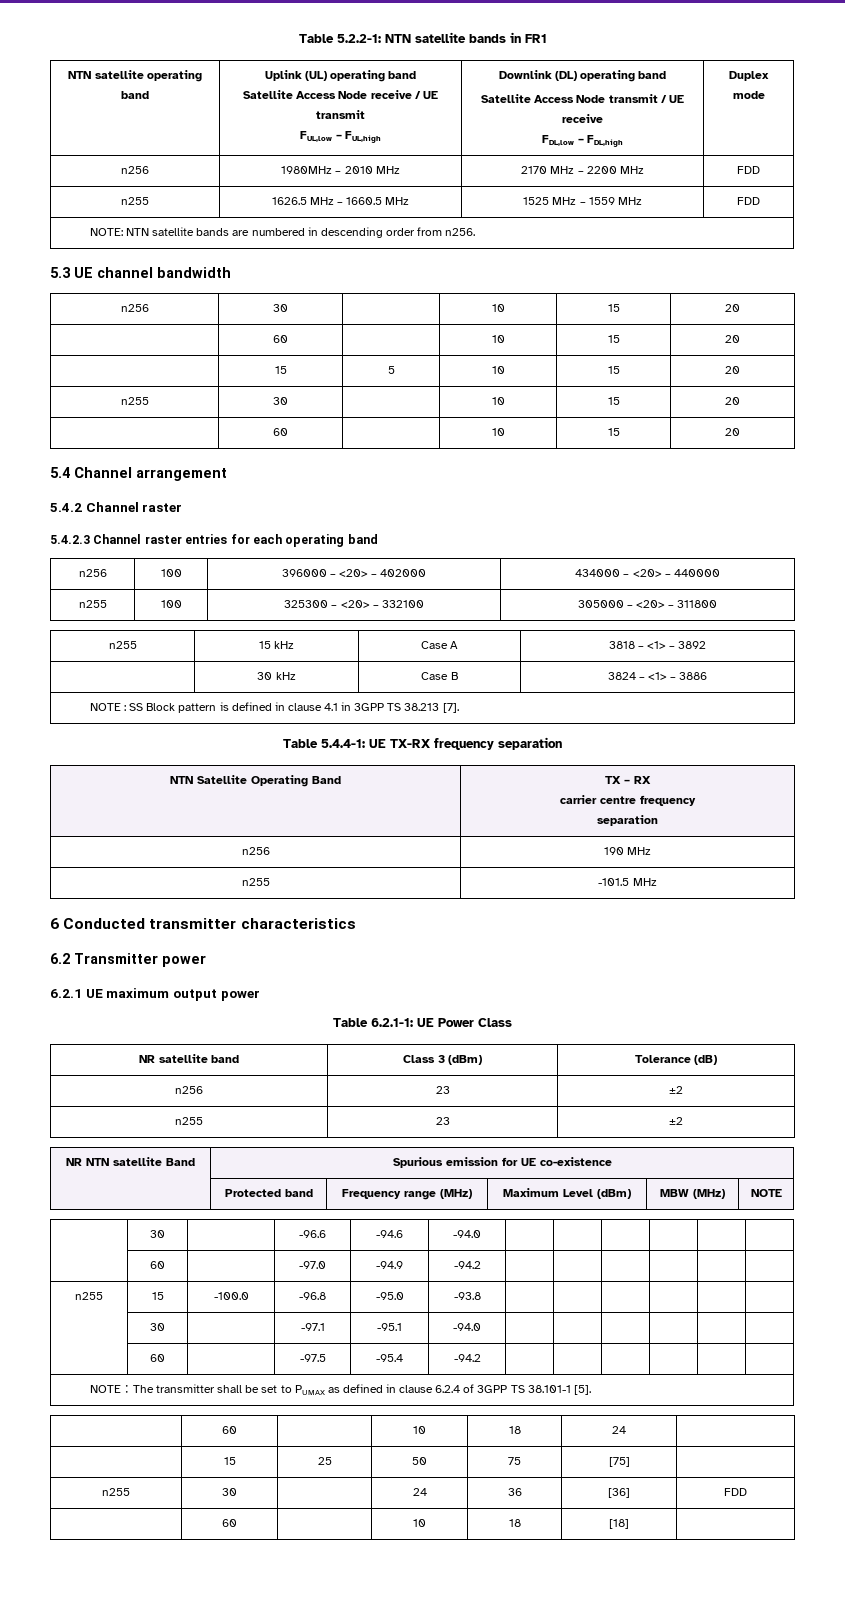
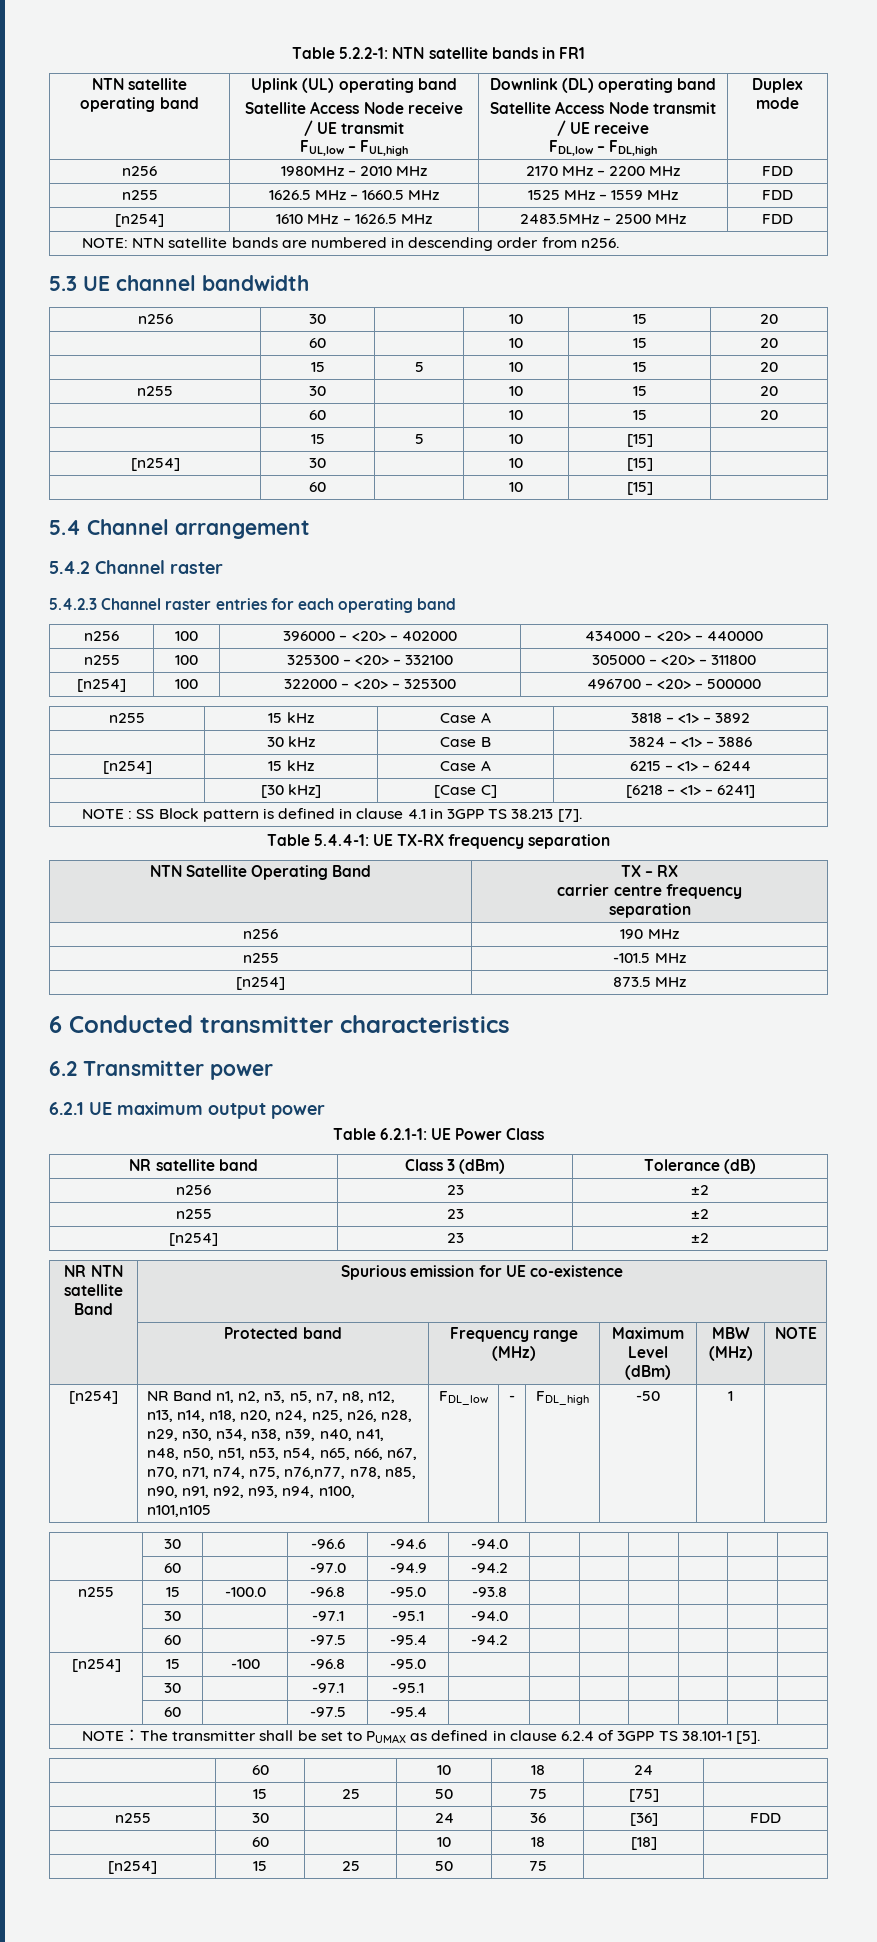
+ [n254] | 1610 MHz – 1626.5 MHz | 2483.5MHz – 2500 MHz | FDD
+ | 15 | 5 | 10 | [15] |
+ [n254] | 30 | | 10 | [15] |
+ | 60 | | 10 | [15] |
+ [n254] | 100 | 322000 – <20> – 325300 | 496700 – <20> – 500000
+ [n254] | 15 kHz | Case A | 6215 – <1> – 6244
+ | [30 kHz] | [Case C] | [6218 – <1> – 6241]
+ [n254] | 873.5 MHz
+ [n254] | 23 | ±2
+ [n254] | NR Band n1, n2, n3, n5, n7, n8, n12, n13, n14, n18, n20, n24, n25, n26, n28, n29, n30, n34, n38, n39, n40, n41, n48, n50, n51, n53, n54, n65, n66, n67, n70, n71, n74, n75, n76,n77, n78, n85, n90, n91, n92, n93, n94, n100, n101,n105 | FDL_low | - | FDL_high | -50 | 1
+ [n254] | 15 | -100 | -96.8 | -95.0 | | | | | | |
+ | 30 | | -97.1 | -95.1 | | | | | | |
+ | 60 | | -97.5 | -95.4 | | | | | | |
+ [n254] | 15 | 25 | 50 | 75 | |

